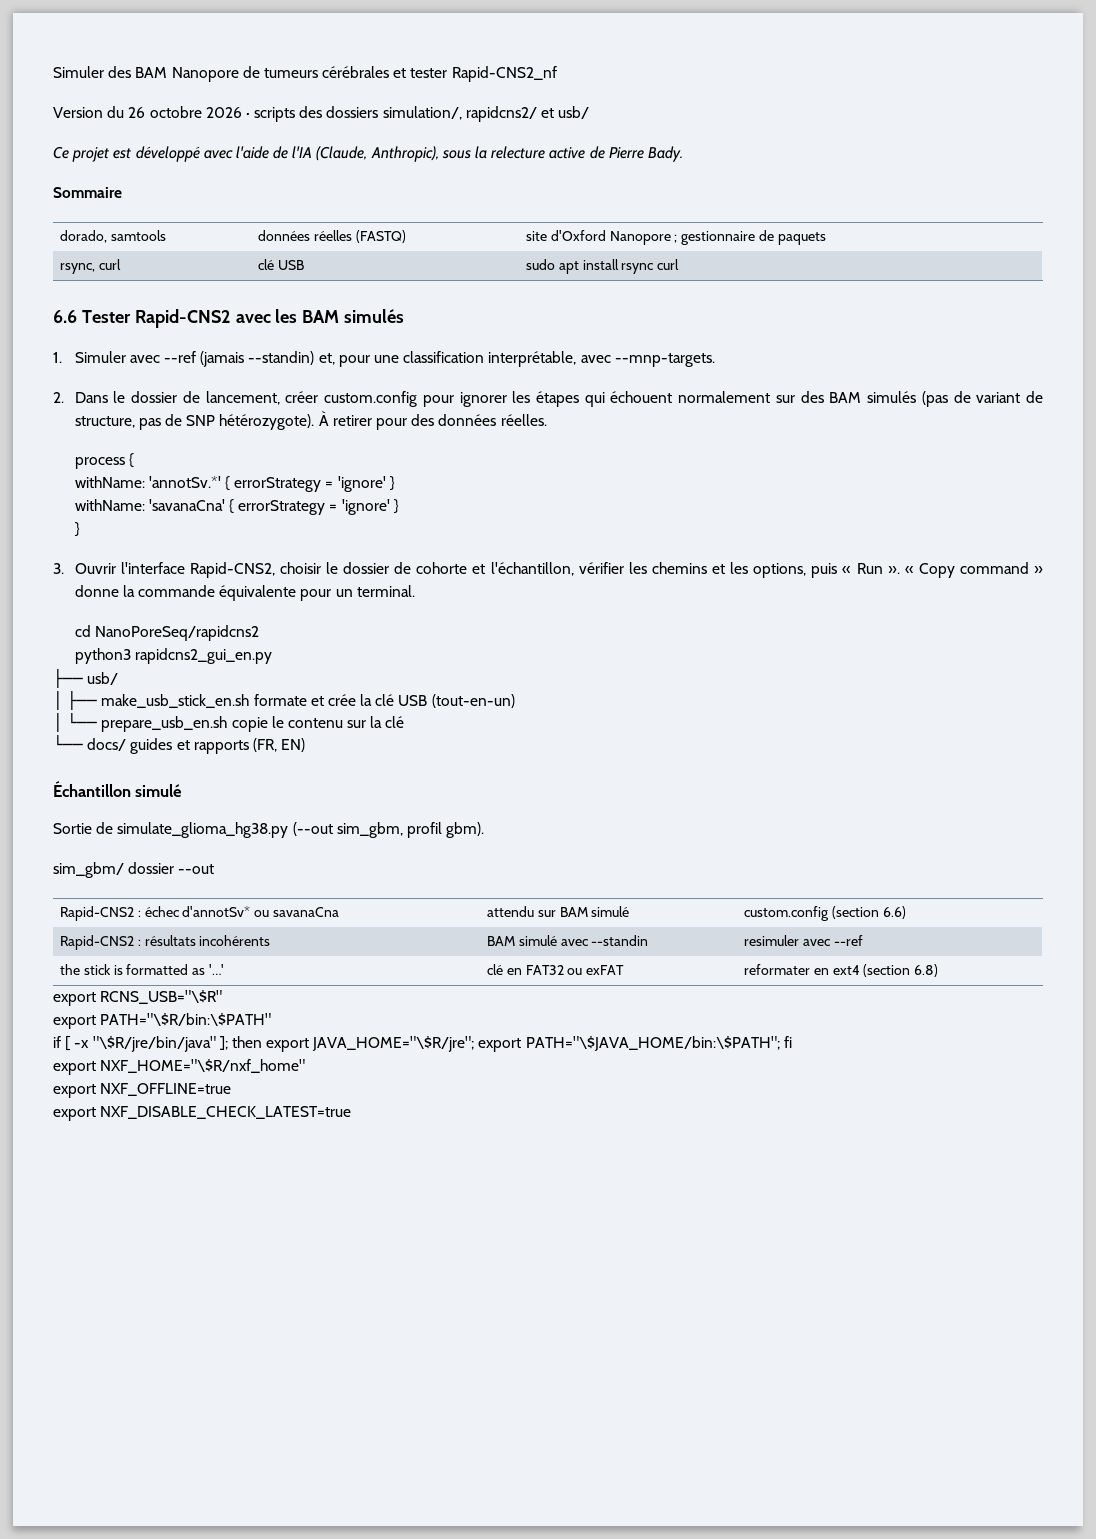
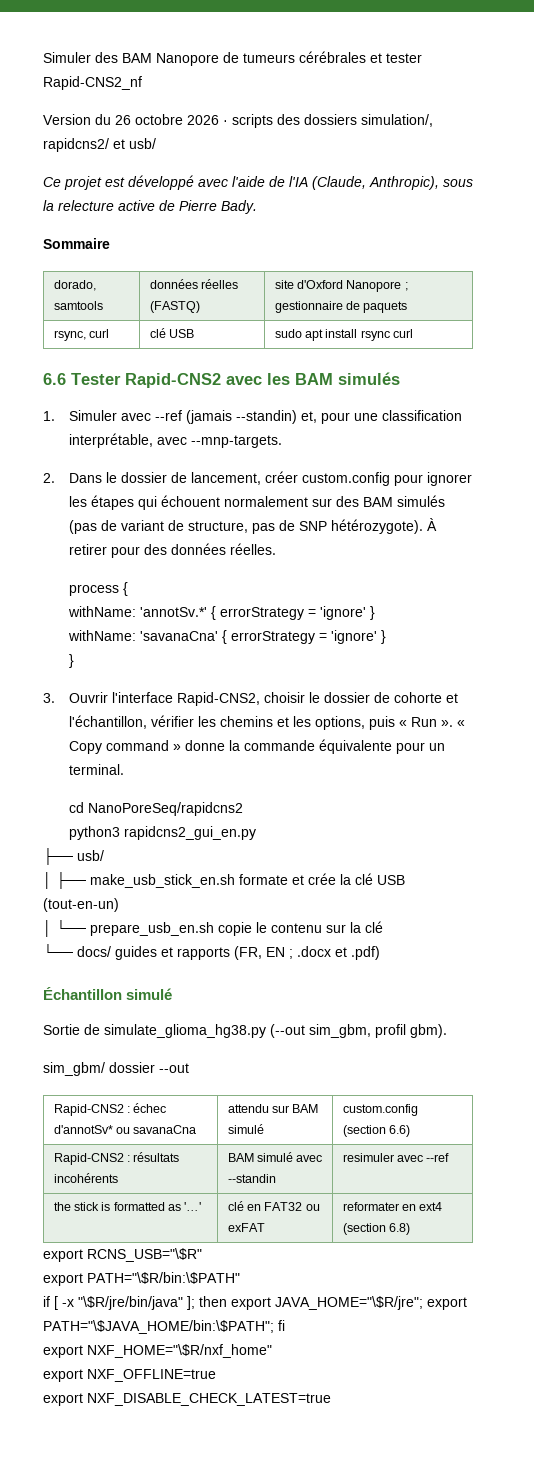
- └── docs/ guides et rapports (FR, EN)
+ └── docs/ guides et rapports (FR, EN ; .docx et .pdf)

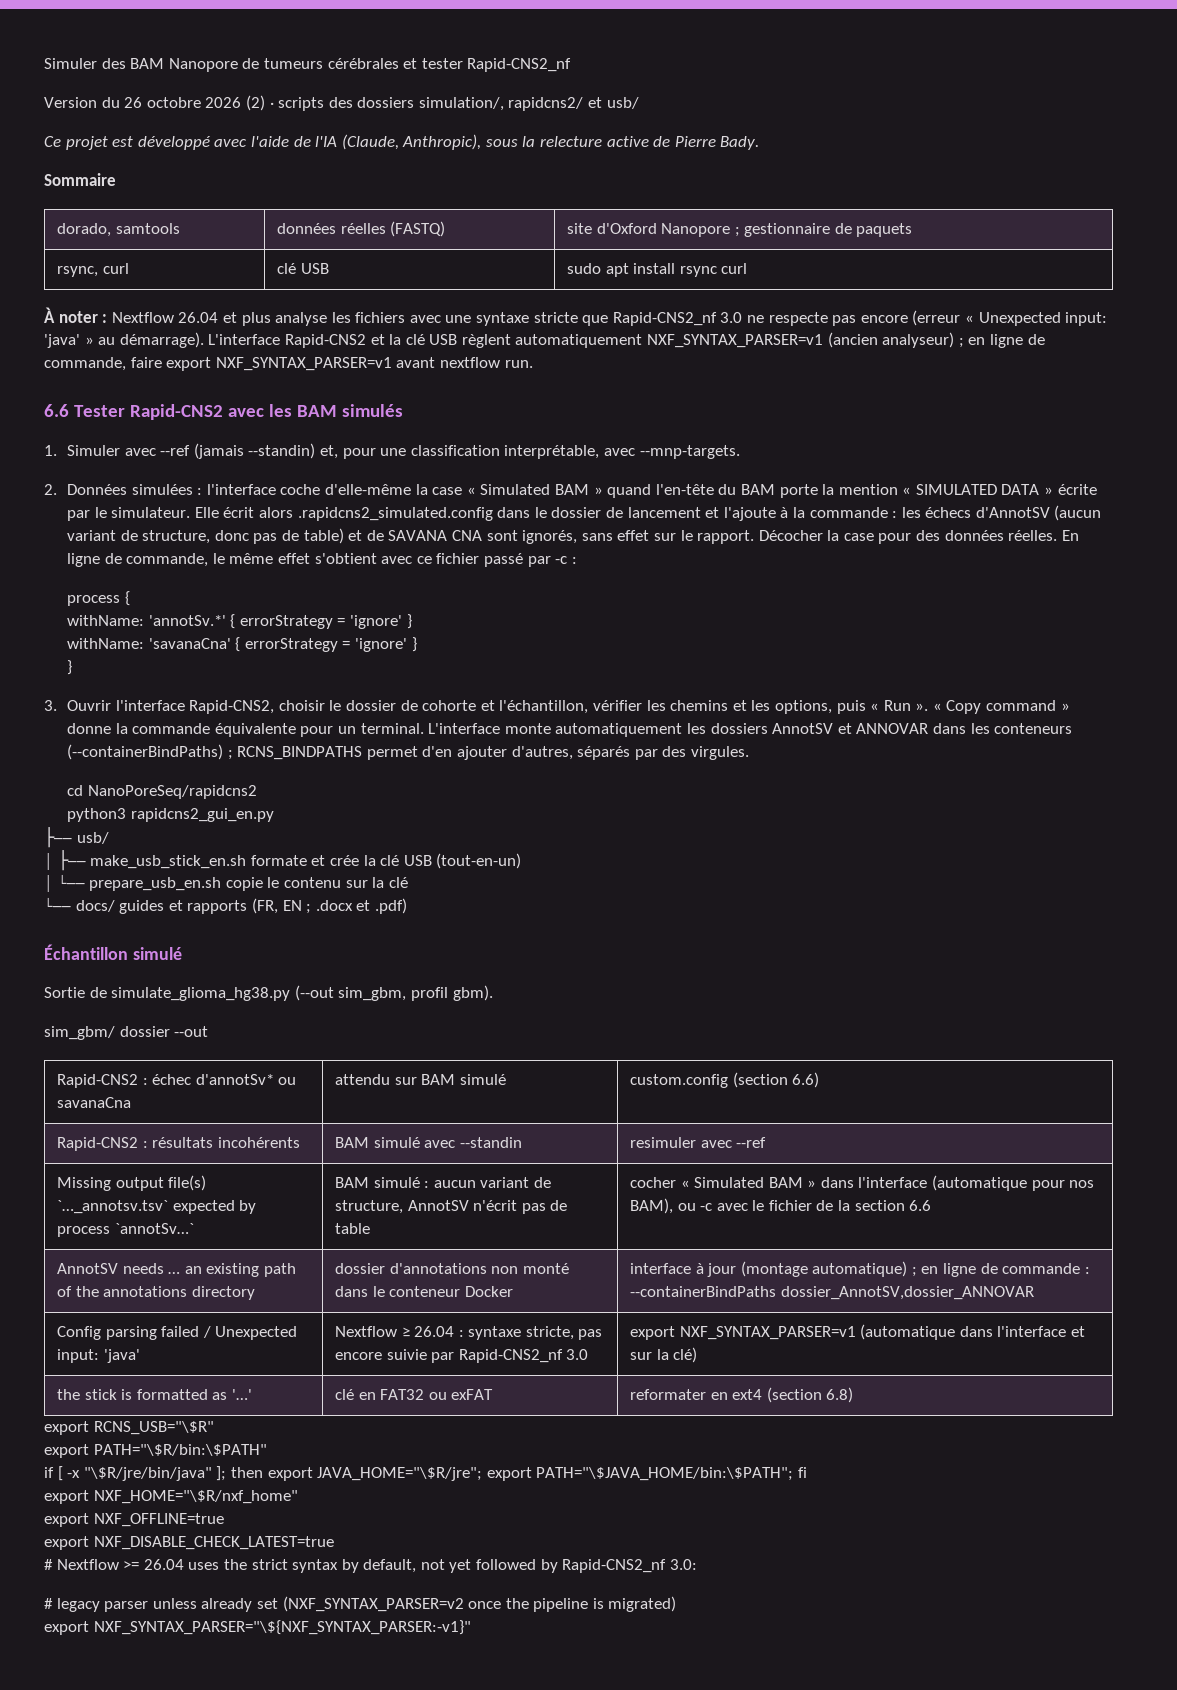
- Version du 26 octobre 2026 · scripts des dossiers simulation/, rapidcns2/ et usb/
+ Version du 26 octobre 2026 (2) · scripts des dossiers simulation/, rapidcns2/ et usb/
+ À noter : Nextflow 26.04 et plus analyse les fichiers avec une syntaxe stricte que Rapid-CNS2_nf 3.0 ne respecte pas encore (erreur « Unexpected input: 'java' » au démarrage). L'interface Rapid-CNS2 et la clé USB règlent automatiquement NXF_SYNTAX_PARSER=v1 (ancien analyseur) ; en ligne de commande, faire export NXF_SYNTAX_PARSER=v1 avant nextflow run.
- 2. Dans le dossier de lancement, créer custom.config pour ignorer les étapes qui échouent normalement sur des BAM simulés (pas de variant de structure, pas de SNP hétérozygote). À retirer pour des données réelles.
+ 2. Données simulées : l'interface coche d'elle-même la case « Simulated BAM » quand l'en-tête du BAM porte la mention « SIMULATED DATA » écrite par le simulateur. Elle écrit alors .rapidcns2_simulated.config dans le dossier de lancement et l'ajoute à la commande : les échecs d'AnnotSV (aucun variant de structure, donc pas de table) et de SAVANA CNA sont ignorés, sans effet sur le rapport. Décocher la case pour des données réelles. En ligne de commande, le même effet s'obtient avec ce fichier passé par -c :
+ L'interface monte automatiquement les dossiers AnnotSV et ANNOVAR dans les conteneurs (--containerBindPaths) ; RCNS_BINDPATHS permet d'en ajouter d'autres, séparés par des virgules.
+ Missing output file(s) `…_annotsv.tsv` expected by process `annotSv…` | BAM simulé : aucun variant de structure, AnnotSV n'écrit pas de table | cocher « Simulated BAM » dans l'interface (automatique pour nos BAM), ou -c avec le fichier de la section 6.6
+ AnnotSV needs … an existing path of the annotations directory | dossier d'annotations non monté dans le conteneur Docker | interface à jour (montage automatique) ; en ligne de commande : --containerBindPaths dossier_AnnotSV,dossier_ANNOVAR
+ Config parsing failed / Unexpected input: 'java' | Nextflow ≥ 26.04 : syntaxe stricte, pas encore suivie par Rapid-CNS2_nf 3.0 | export NXF_SYNTAX_PARSER=v1 (automatique dans l'interface et sur la clé)
+ # Nextflow >= 26.04 uses the strict syntax by default, not yet followed by Rapid-CNS2_nf 3.0:
+ # legacy parser unless already set (NXF_SYNTAX_PARSER=v2 once the pipeline is migrated)
+ export NXF_SYNTAX_PARSER="\${NXF_SYNTAX_PARSER:-v1}"

